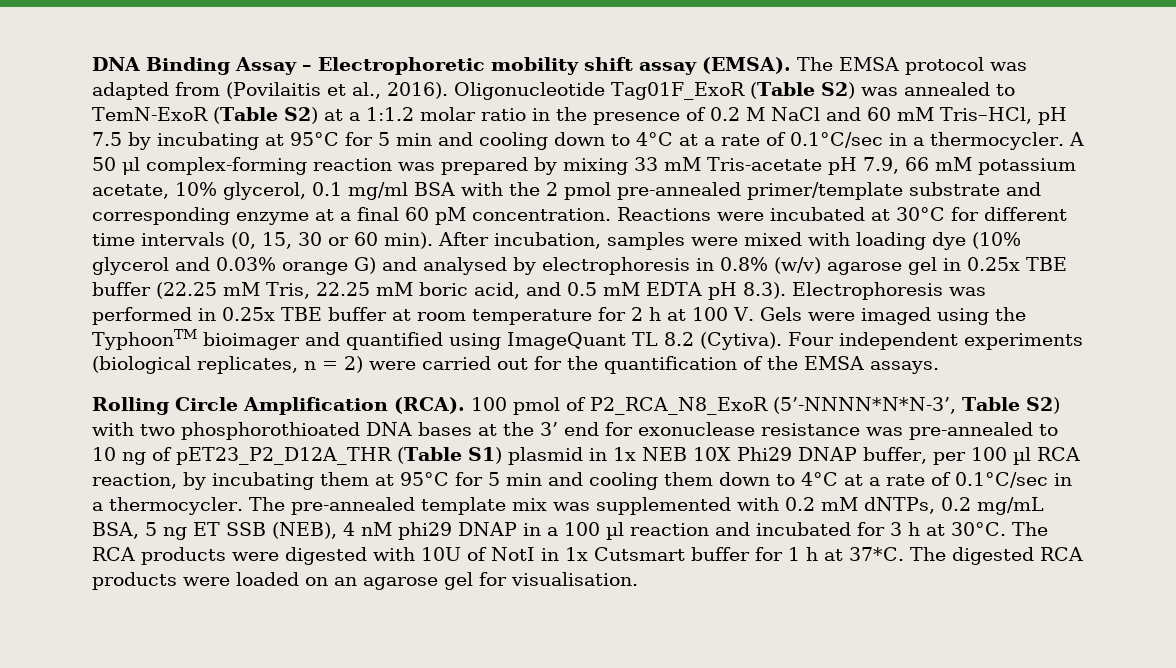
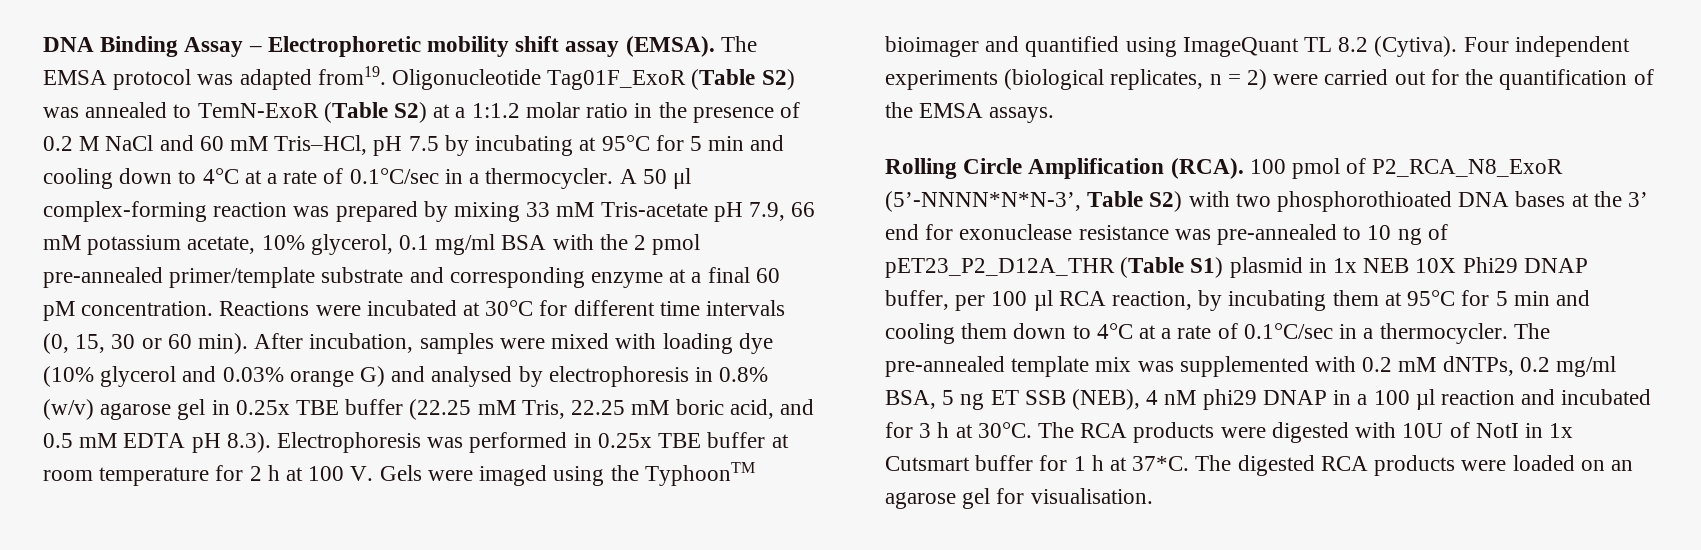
- The EMSA protocol was adapted from (Povilaitis et al., 2016).
+ The EMSA protocol was adapted from19.
- The pre-annealed template mix was supplemented with 0.2 mM dNTPs, 0.2 mg/mL BSA, 5 ng ET SSB (NEB), 4 nM phi29 DNAP in a 100 µl reaction and incubated for 3 h at 30°C.
+ The pre-annealed template mix was supplemented with 0.2 mM dNTPs, 0.2 mg/ml BSA, 5 ng ET SSB (NEB), 4 nM phi29 DNAP in a 100 µl reaction and incubated for 3 h at 30°C.

